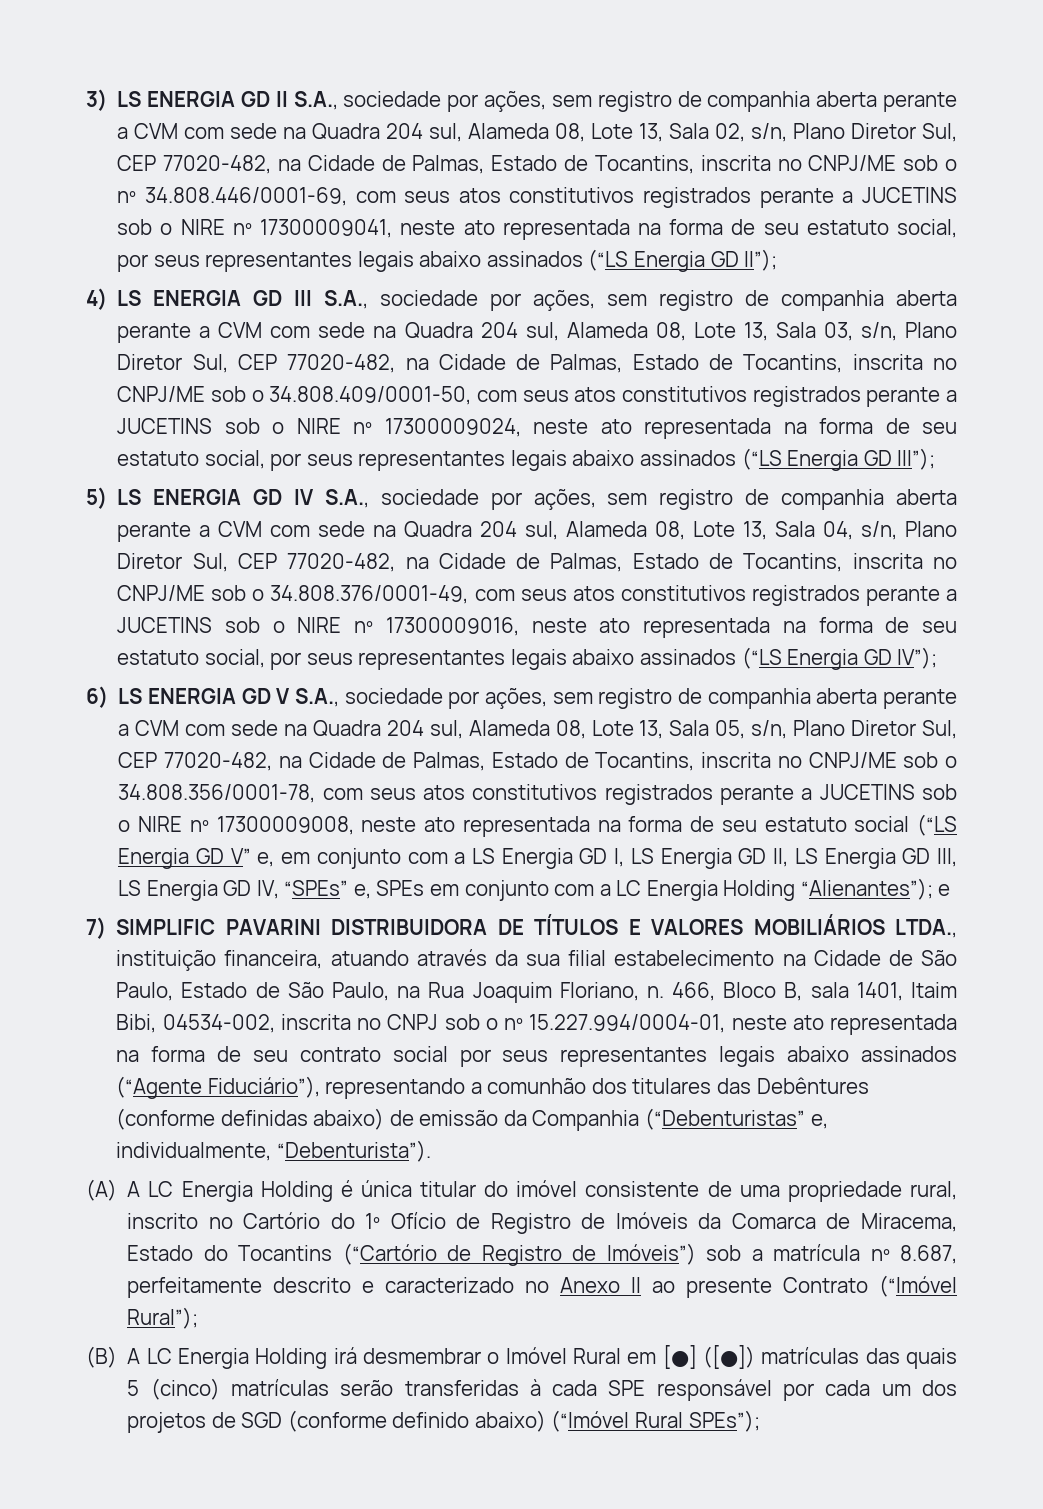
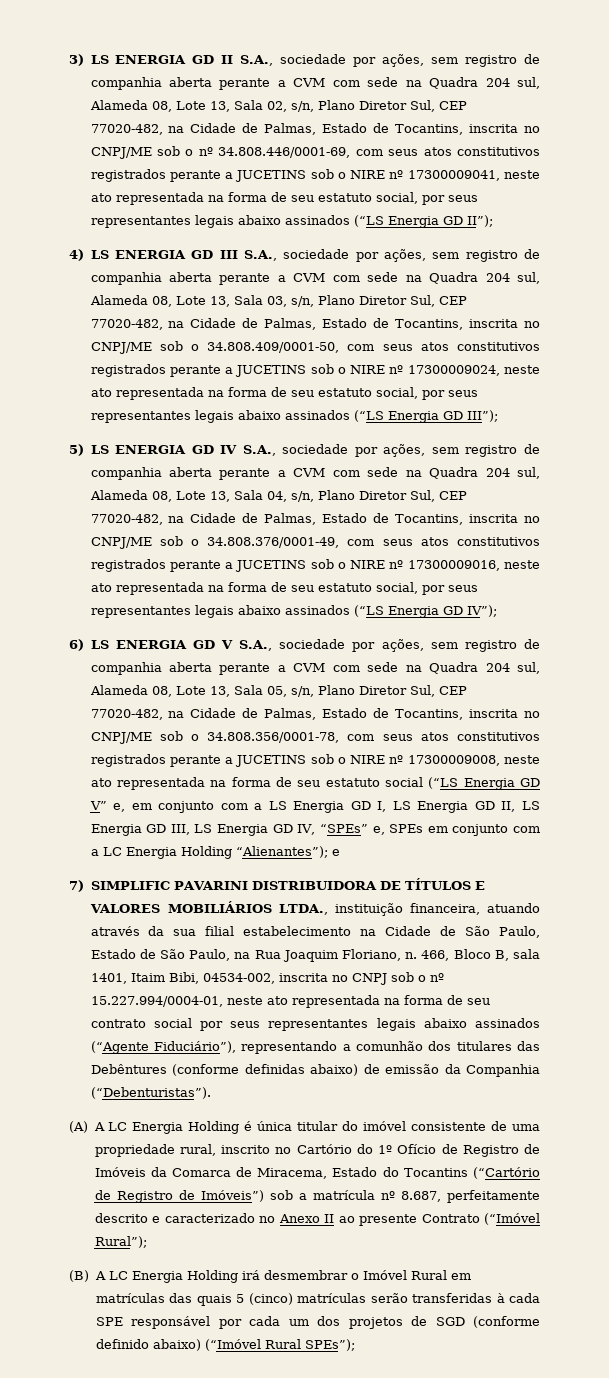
- 466, Bloco B, sala 1401, Itaim Bibi, 04534-002, inscrita no CNPJ sob o nº 15.227.994/0004-01, neste ato representada na forma de seu contrato social por seus representantes legais abaixo assinados (“Agente Fiduciário”), representando a comunhão dos titulares das Debêntures (conforme definidas abaixo) de emissão da Companhia (“Debenturistas” e, individualmente, “Debenturista”).
+ 466, Bloco B, sala 1401, Itaim Bibi, 04534-002, inscrita no CNPJ sob o nº 15.227.994/0004-01, neste ato representada na forma de seu contrato social por seus representantes legais abaixo assinados (“Agente Fiduciário”), representando a comunhão dos titulares das Debêntures (conforme definidas abaixo) de emissão da Companhia (“Debenturistas”).
- (B) A LC Energia Holding irá desmembrar o Imóvel Rural em [●] ([●]) matrículas das quais 5 (cinco) matrículas serão transferidas à cada SPE responsável por cada um dos projetos de SGD (conforme definido abaixo) (“Imóvel Rural SPEs”);
+ (B) A LC Energia Holding irá desmembrar o Imóvel Rural em matrículas das quais 5 (cinco) matrículas serão transferidas à cada SPE responsável por cada um dos projetos de SGD (conforme definido abaixo) (“Imóvel Rural SPEs”);

